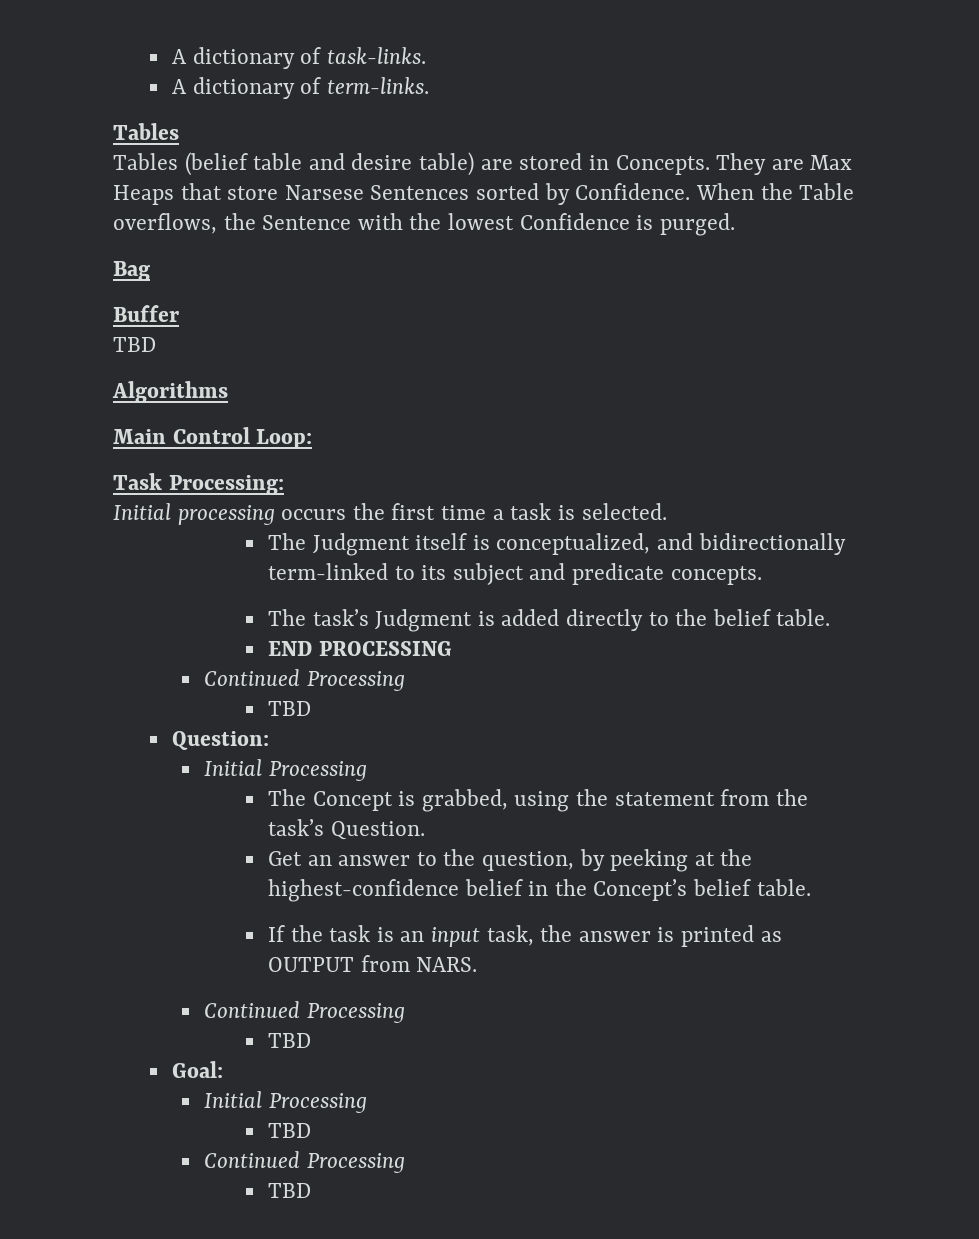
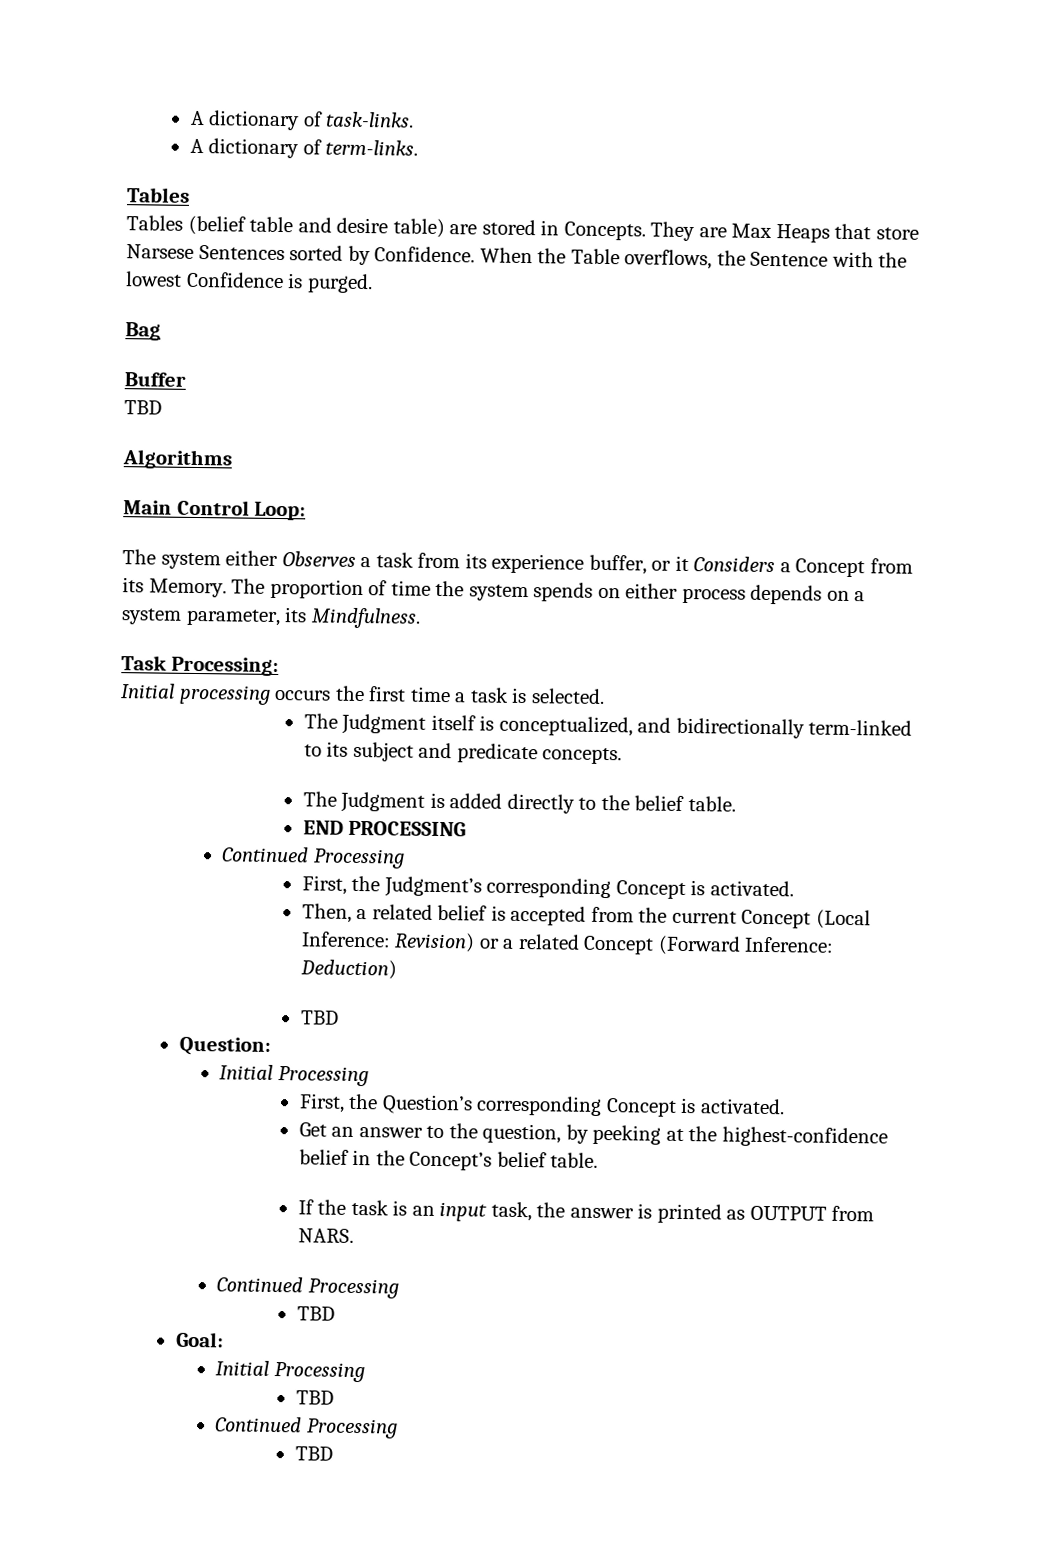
+ The system either Observes a task from its experience buffer, or it Considers a Concept from its Memory. The proportion of time the system spends on either process depends on a system parameter, its Mindfulness.
- The task’s Judgment is added directly to the belief table.
+ The Judgment is added directly to the belief table.
  END PROCESSING
  Continued Processing
+ First, the Judgment’s corresponding Concept is activated.
+ Then, a related belief is accepted from the current Concept (Local Inference: Revision) or a related Concept (Forward Inference: Deduction)
  TBD
  Question:
  Initial Processing
- The Concept is grabbed, using the statement from the task’s Question.
+ First, the Question’s corresponding Concept is activated.

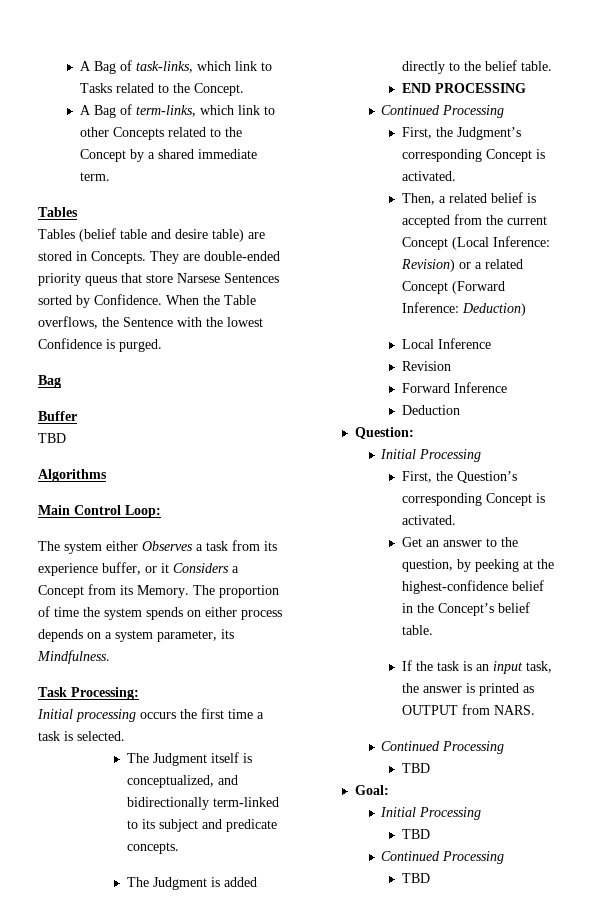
- A dictionary of task-links.
- A dictionary of term-links.
+ A Bag of task-links, which link to Tasks related to the Concept.
+ A Bag of term-links, which link to other Concepts related to the Concept by a shared immediate term.
- They are Max Heaps that store Narsese Sentences sorted by Confidence.
+ They are double-ended priority queus that store Narsese Sentences sorted by Confidence.
  Then, a related belief is accepted from the current Concept (Local Inference: Revision) or a related Concept (Forward Inference: Deduction)
- TBD
+ Local Inference
+ Revision
+ Forward Inference
+ Deduction

